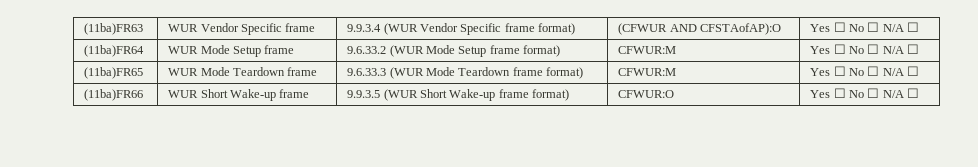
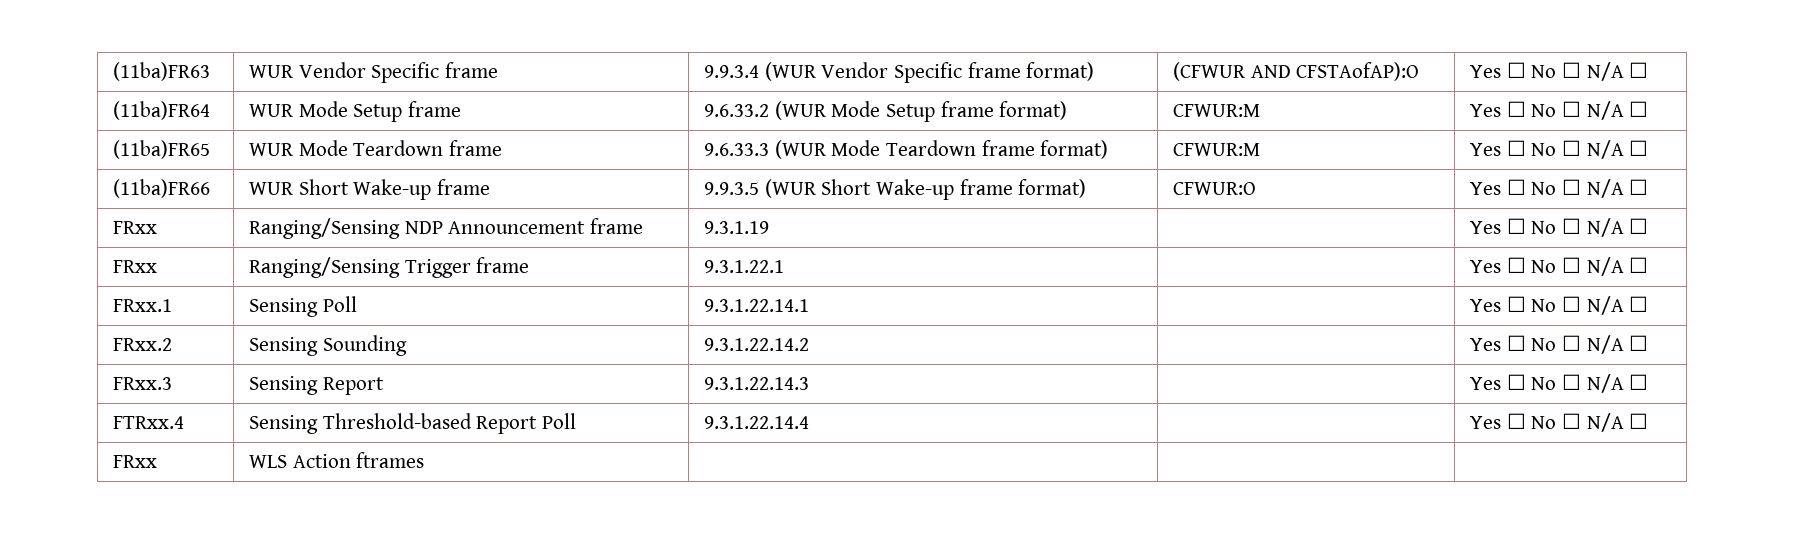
+ FRxx | Ranging/Sensing NDP Announcement frame | 9.3.1.19 | | Yes ☐ No ☐ N/A ☐
+ FRxx | Ranging/Sensing Trigger frame | 9.3.1.22.1 | | Yes ☐ No ☐ N/A ☐
+ FRxx.1 | Sensing Poll | 9.3.1.22.14.1 | | Yes ☐ No ☐ N/A ☐
+ FRxx.2 | Sensing Sounding | 9.3.1.22.14.2 | | Yes ☐ No ☐ N/A ☐
+ FRxx.3 | Sensing Report | 9.3.1.22.14.3 | | Yes ☐ No ☐ N/A ☐
+ FTRxx.4 | Sensing Threshold-based Report Poll | 9.3.1.22.14.4 | | Yes ☐ No ☐ N/A ☐
+ FRxx | WLS Action ftrames | | |

